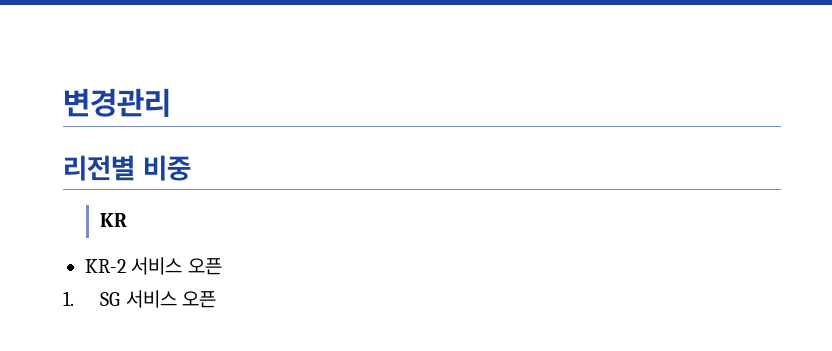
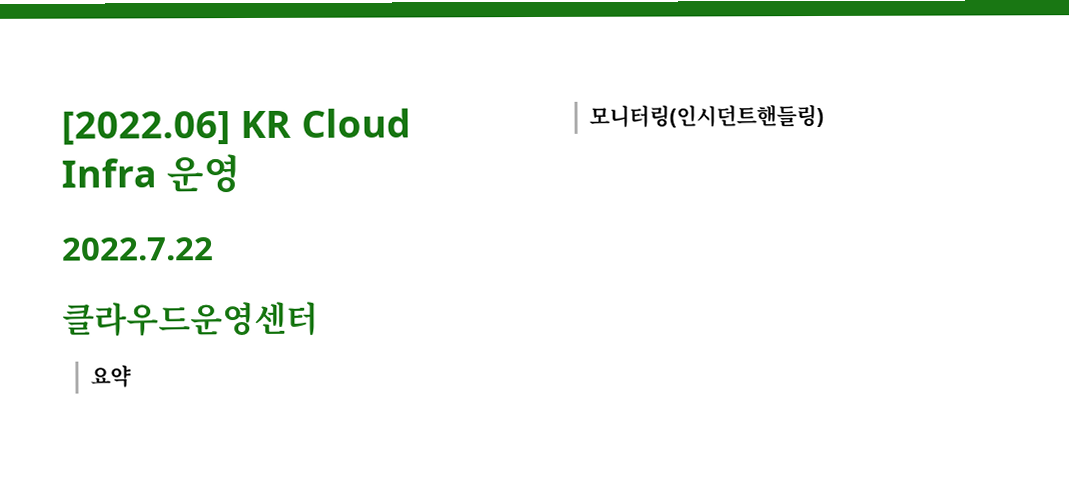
- 변경관리
- 리전별 비중
- KR
- KR-2 서비스 오픈
- 1. SG 서비스 오픈
+ [2022.06] KR Cloud Infra 운영
+ 2022.7.22
+ 클라우드운영센터
+ 요약
+ 모니터링(인시던트핸들링)

